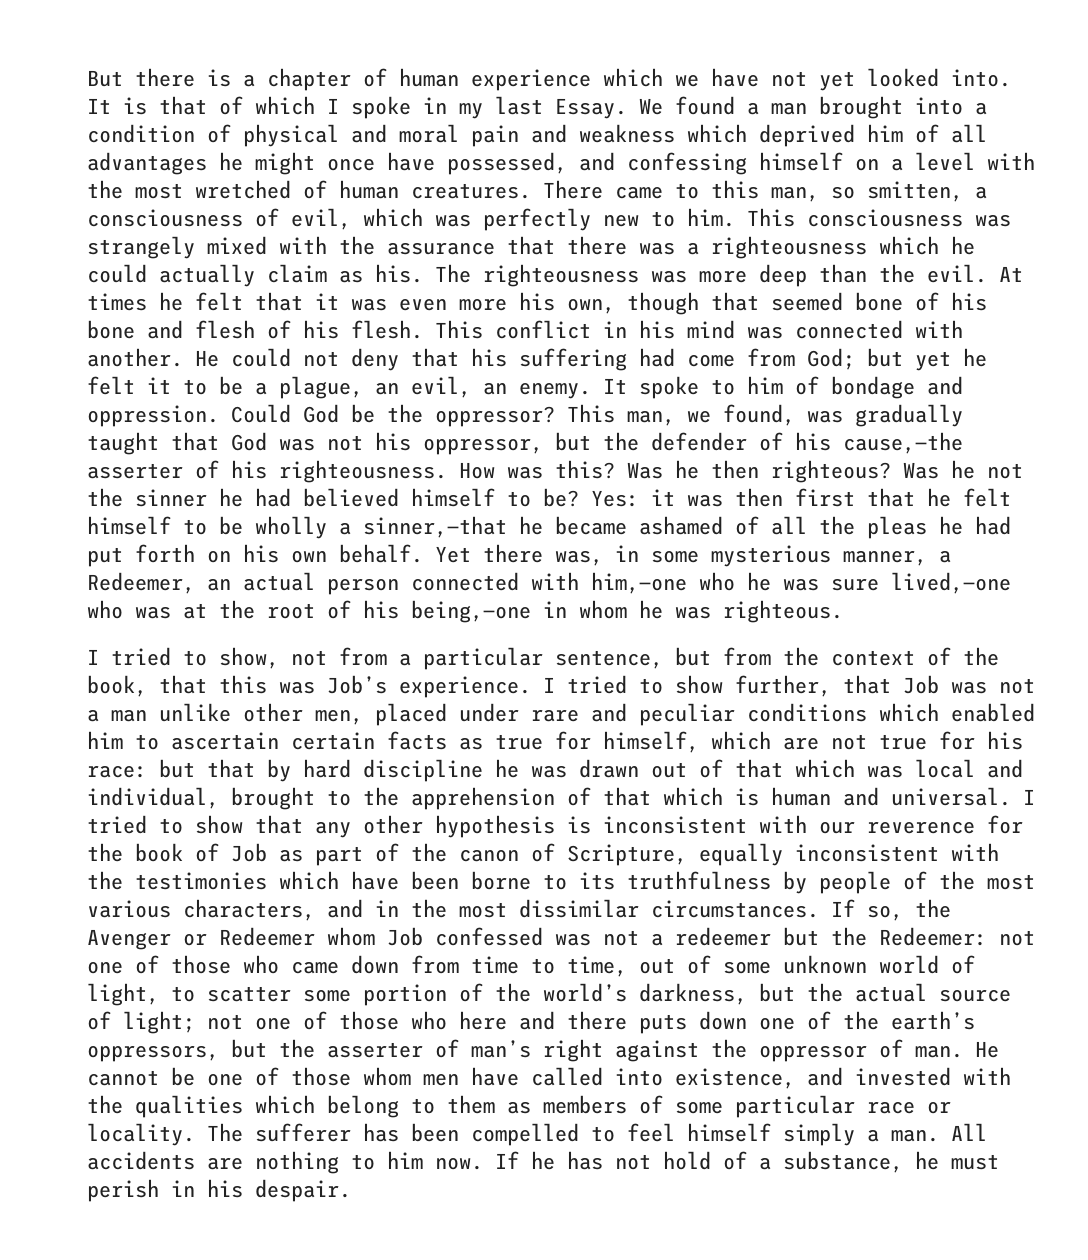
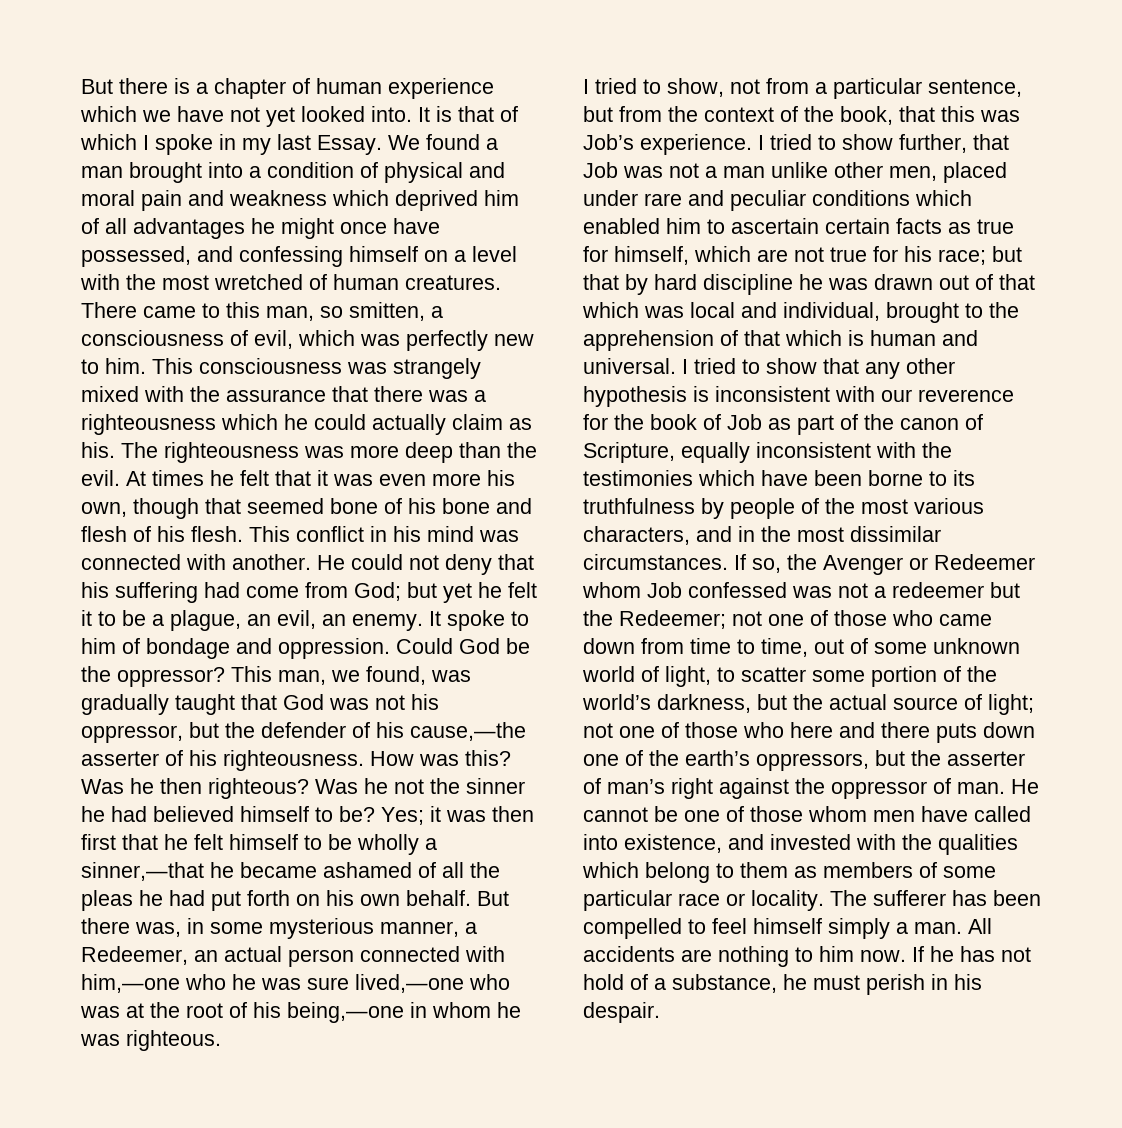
- Yes: it was then first that he felt himself to be wholly a sinner,—that he became ashamed of all the pleas he had put forth on his own behalf.
+ Yes; it was then first that he felt himself to be wholly a sinner,—that he became ashamed of all the pleas he had put forth on his own behalf.
- Yet there was, in some mysterious manner, a Redeemer, an actual person connected with him,—one who he was sure lived,—one who was at the root of his being,—one in whom he was righteous.
+ But there was, in some mysterious manner, a Redeemer, an actual person connected with him,—one who he was sure lived,—one who was at the root of his being,—one in whom he was righteous.
- I tried to show further, that Job was not a man unlike other men, placed under rare and peculiar conditions which enabled him to ascertain certain facts as true for himself, which are not true for his race:
+ I tried to show further, that Job was not a man unlike other men, placed under rare and peculiar conditions which enabled him to ascertain certain facts as true for himself, which are not true for his race;
- If so, the Avenger or Redeemer whom Job confessed was not a redeemer but the Redeemer:
+ If so, the Avenger or Redeemer whom Job confessed was not a redeemer but the Redeemer;

